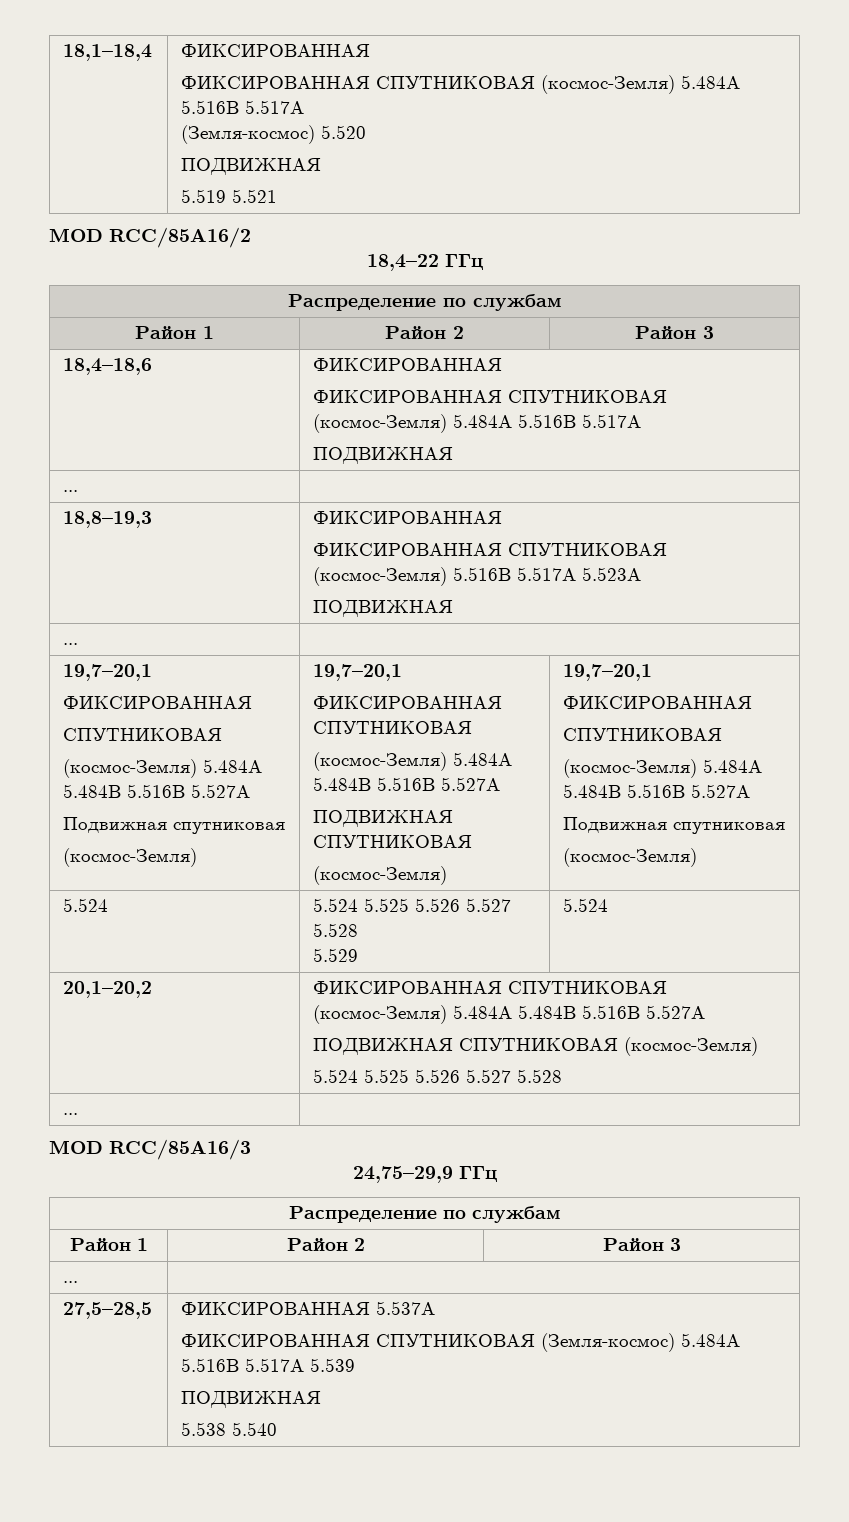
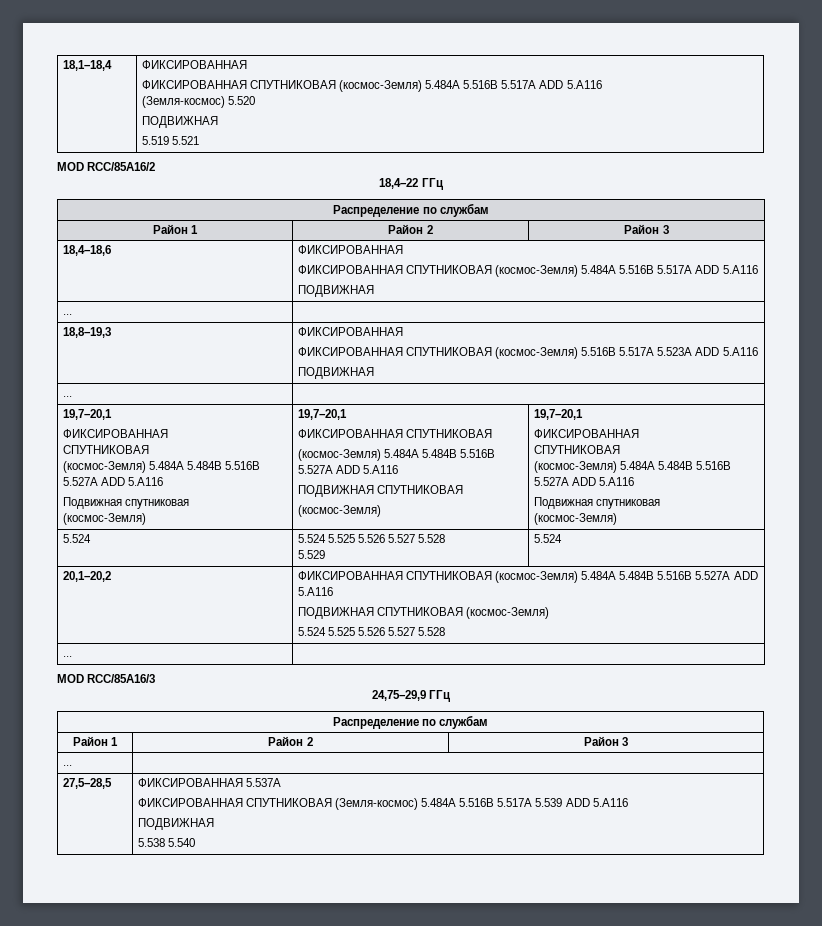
  18,1–18,4 | ФИКСИРОВАННАЯ
- ФИКСИРОВАННАЯ СПУТНИКОВАЯ (космос-Земля) 5.484A 5.516В 5.517A
+ ФИКСИРОВАННАЯ СПУТНИКОВАЯ (космос-Земля) 5.484A 5.516В 5.517A ADD 5.A116
  18,4–18,6 | ФИКСИРОВАННАЯ
- ФИКСИРОВАННАЯ СПУТНИКОВАЯ (космос-Земля) 5.484A 5.516В 5.517A
+ ФИКСИРОВАННАЯ СПУТНИКОВАЯ (космос-Земля) 5.484A 5.516В 5.517A ADD 5.A116
  18,8–19,3 | ФИКСИРОВАННАЯ
- ФИКСИРОВАННАЯ СПУТНИКОВАЯ (космос-Земля) 5.516B 5.517A 5.523A
+ ФИКСИРОВАННАЯ СПУТНИКОВАЯ (космос-Земля) 5.516B 5.517A 5.523A ADD 5.A116
  ПОДВИЖНАЯ
  ... |
  19,7–20,1
  ФИКСИРОВАННАЯ
  СПУТНИКОВАЯ
- (космос-Земля) 5.484A 5.484В 5.516В 5.527А
+ (космос-Земля) 5.484A 5.484В 5.516В 5.527А ADD 5.A116
  Подвижная спутниковая
  (космос-Земля) | 19,7–20,1
  ФИКСИРОВАННАЯ СПУТНИКОВАЯ
- (космос-Земля) 5.484A 5.484В 5.516В 5.527А
+ (космос-Земля) 5.484A 5.484В 5.516В 5.527А ADD 5.A116
  ПОДВИЖНАЯ СПУТНИКОВАЯ
  (космос-Земля) | 19,7–20,1
  ФИКСИРОВАННАЯ
  СПУТНИКОВАЯ
- (космос-Земля) 5.484A 5.484В 5.516В 5.527А
+ (космос-Земля) 5.484A 5.484В 5.516В 5.527А ADD 5.A116
- 20,1–20,2 | ФИКСИРОВАННАЯ СПУТНИКОВАЯ (космос-Земля) 5.484A 5.484В 5.516В 5.527А
+ 20,1–20,2 | ФИКСИРОВАННАЯ СПУТНИКОВАЯ (космос-Земля) 5.484A 5.484В 5.516В 5.527А ADD 5.A116
  27,5–28,5 | ФИКСИРОВАННАЯ 5.537А
- ФИКСИРОВАННАЯ СПУТНИКОВАЯ (Земля-космос) 5.484A 5.516В 5.517A 5.539
+ ФИКСИРОВАННАЯ СПУТНИКОВАЯ (Земля-космос) 5.484A 5.516В 5.517A 5.539 ADD 5.A116

